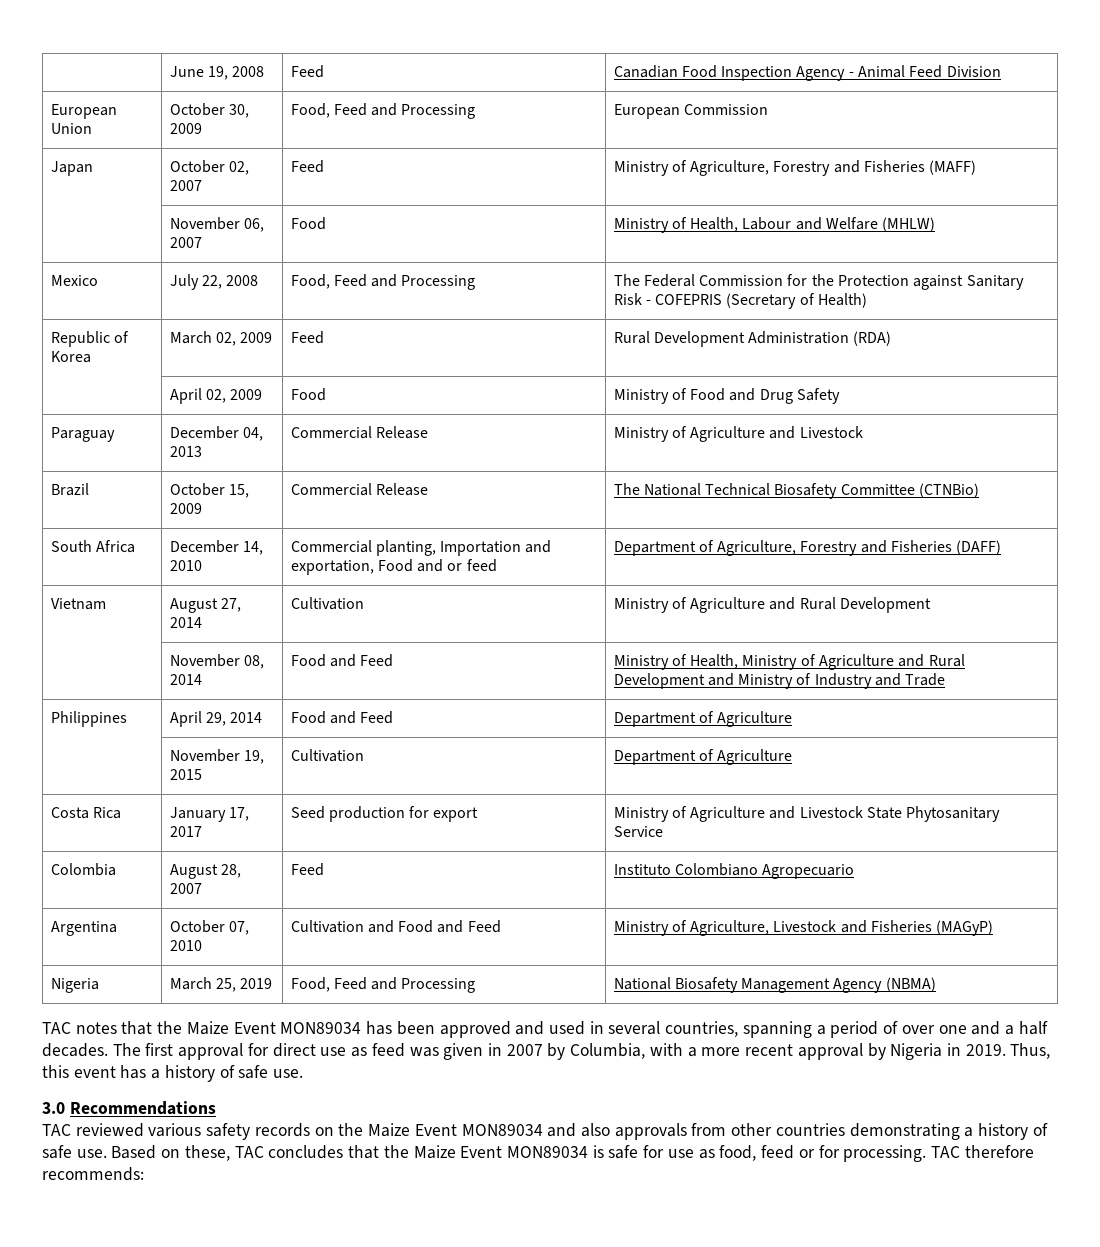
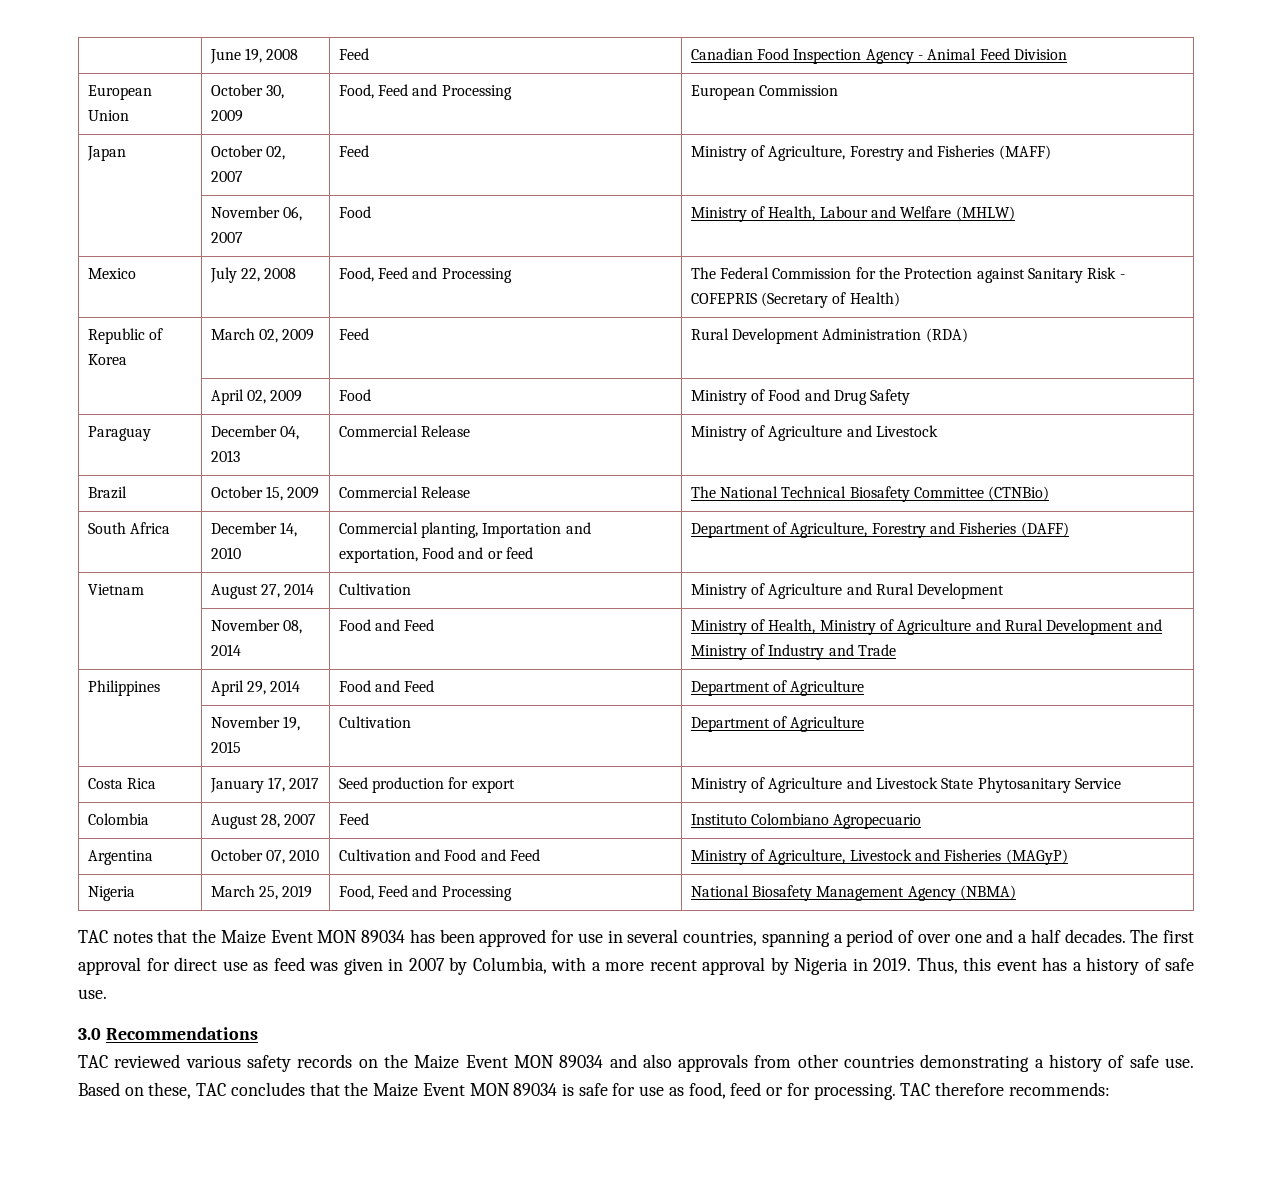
- TAC notes that the Maize Event MON89034 has been approved and used in several countries, spanning a period of over one and a half decades.
+ TAC notes that the Maize Event MON 89034 has been approved for use in several countries, spanning a period of over one and a half decades.
- TAC reviewed various safety records on the Maize Event MON89034 and also approvals from other countries demonstrating a history of safe use.
+ TAC reviewed various safety records on the Maize Event MON 89034 and also approvals from other countries demonstrating a history of safe use.
- Based on these, TAC concludes that the Maize Event MON89034 is safe for use as food, feed or for processing.
+ Based on these, TAC concludes that the Maize Event MON 89034 is safe for use as food, feed or for processing.

